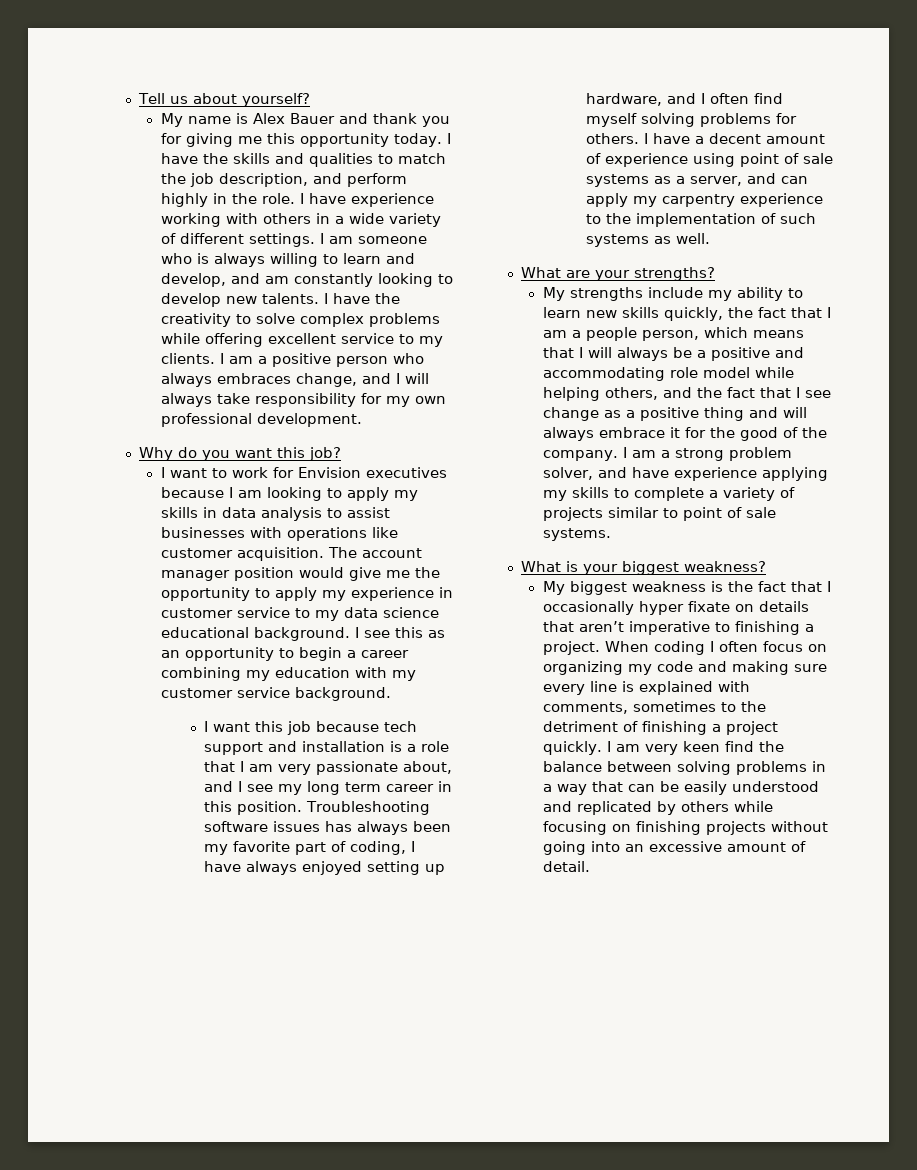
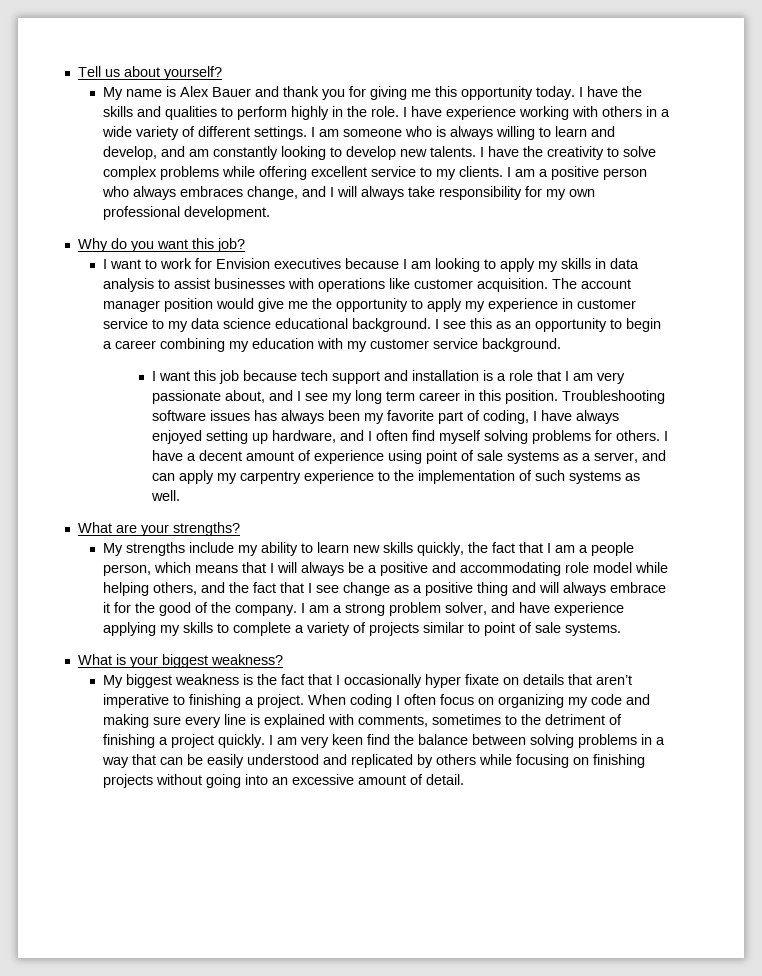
- I have the skills and qualities to match the job description, and perform highly in the role.
+ I have the skills and qualities to perform highly in the role.

